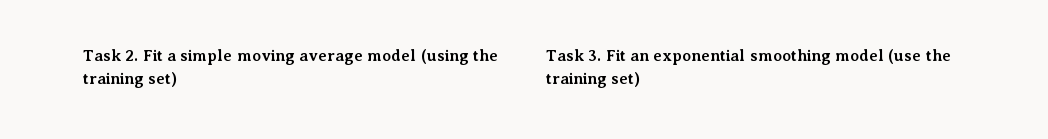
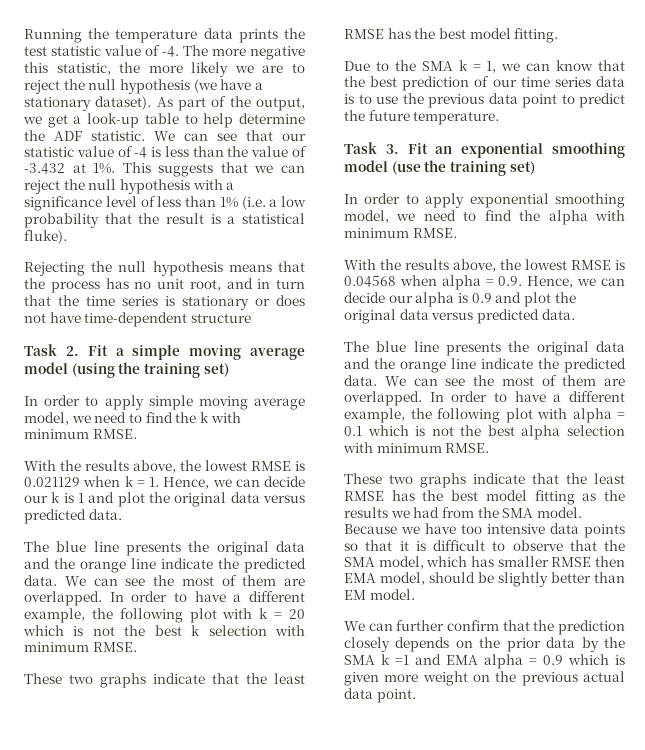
+ Running the temperature data prints the test statistic value of -4. The more negative this statistic, the more likely we are to reject the null hypothesis (we have a stationary dataset). As part of the output, we get a look-up table to help determine the ADF statistic. We can see that our statistic value of -4 is less than the value of -3.432 at 1%. This suggests that we can reject the null hypothesis with a significance level of less than 1% (i.e. a low probability that the result is a statistical fluke).
+ Rejecting the null hypothesis means that the process has no unit root, and in turn that the time series is stationary or does not have time-dependent structure
+ In order to apply simple moving average model, we need to find the k with minimum RMSE.
+ With the results above, the lowest RMSE is 0.021129 when k = 1. Hence, we can decide our k is 1 and plot the original data versus predicted data.
+ The blue line presents the original data and the orange line indicate the predicted data. We can see the most of them are overlapped. In order to have a different example, the following plot with k = 20 which is not the best k selection with minimum RMSE.
+ These two graphs indicate that the least RMSE has the best model fitting.
+ Due to the SMA k = 1, we can know that the best prediction of our time series data is to use the previous data point to predict the future temperature.
+ In order to apply exponential smoothing model, we need to find the alpha with minimum RMSE.
+ With the results above, the lowest RMSE is 0.04568 when alpha = 0.9. Hence, we can decide our alpha is 0.9 and plot the original data versus predicted data.
+ The blue line presents the original data and the orange line indicate the predicted data. We can see the most of them are overlapped. In order to have a different example, the following plot with alpha = 0.1 which is not the best alpha selection with minimum RMSE.
+ These two graphs indicate that the least RMSE has the best model fitting as the results we had from the SMA model. Because we have too intensive data points so that it is difficult to observe that the SMA model, which has smaller RMSE then EMA model, should be slightly better than EM model.
+ We can further confirm that the prediction closely depends on the prior data by the SMA k =1 and EMA alpha = 0.9 which is given more weight on the previous actual data point.

